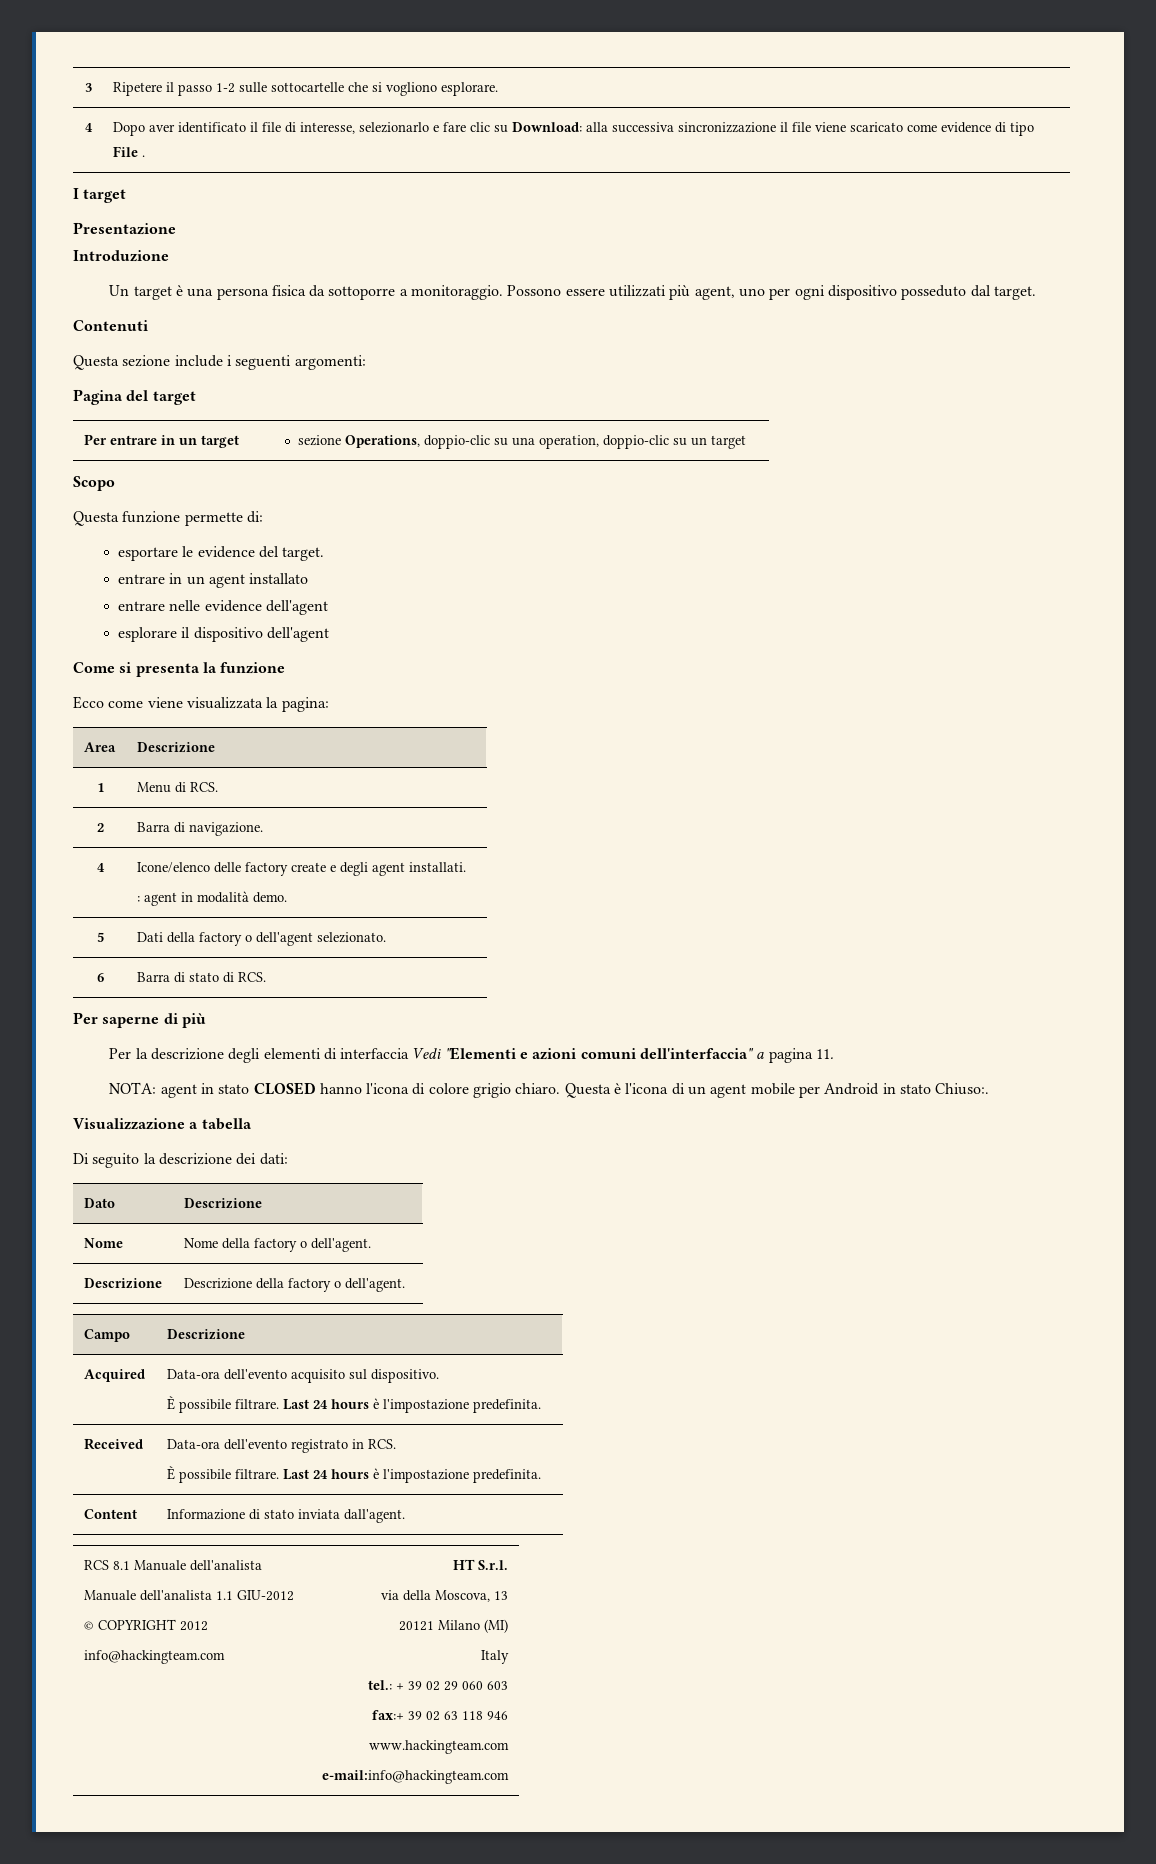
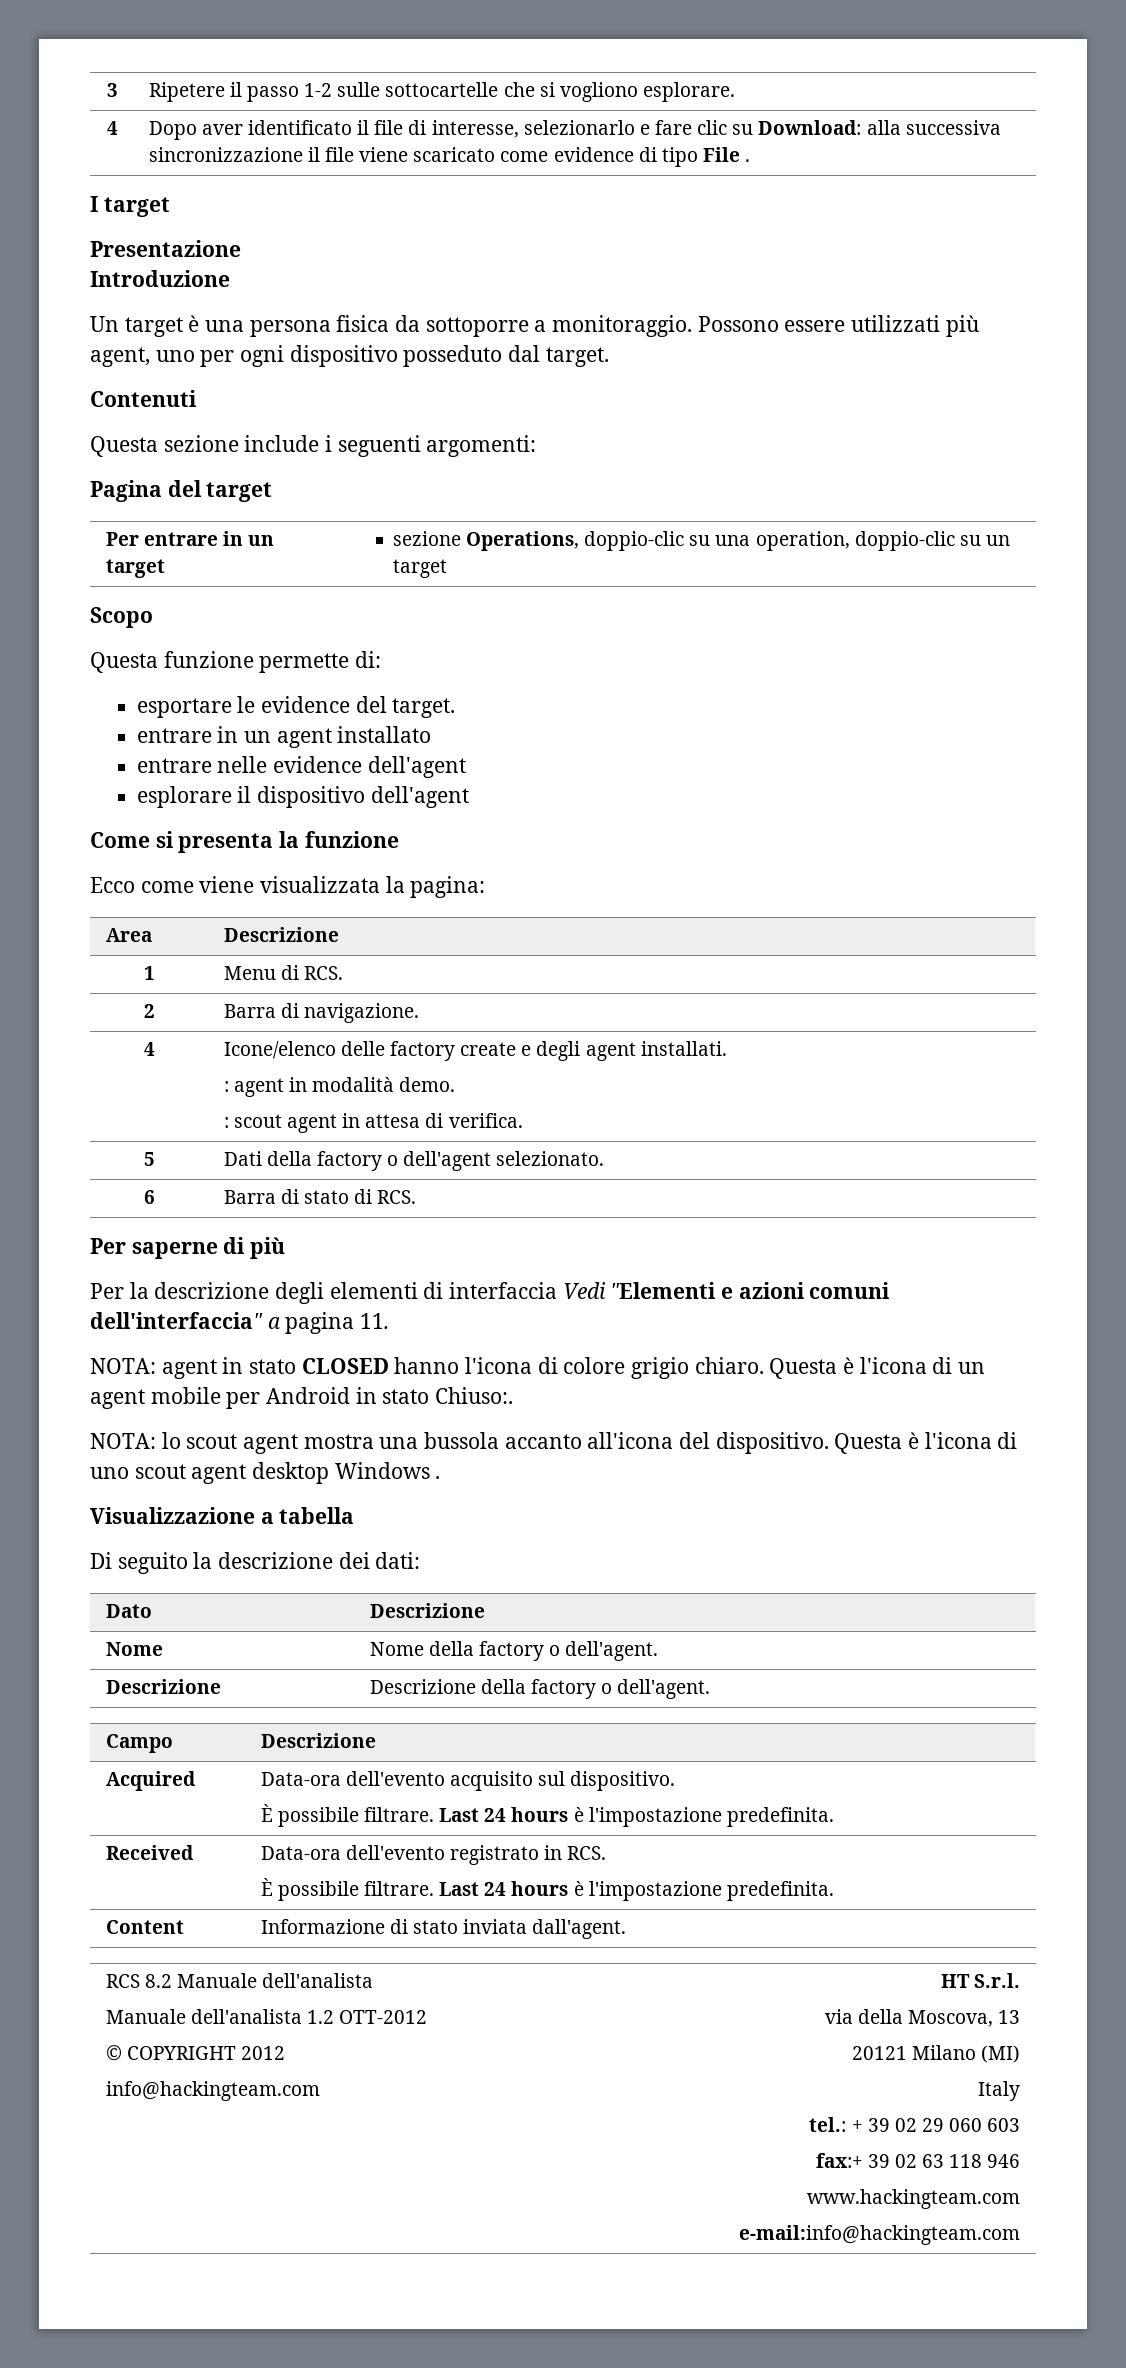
  4 | Icone/elenco delle factory create e degli agent installati.
  : agent in modalità demo.
+ : scout agent in attesa di verifica.
+ NOTA: lo scout agent mostra una bussola accanto all'icona del dispositivo. Questa è l'icona di uno scout agent desktop Windows .
- RCS 8.1 Manuale dell'analista
- Manuale dell'analista 1.1 GIU-2012
+ RCS 8.2 Manuale dell'analista
+ Manuale dell'analista 1.2 OTT-2012

